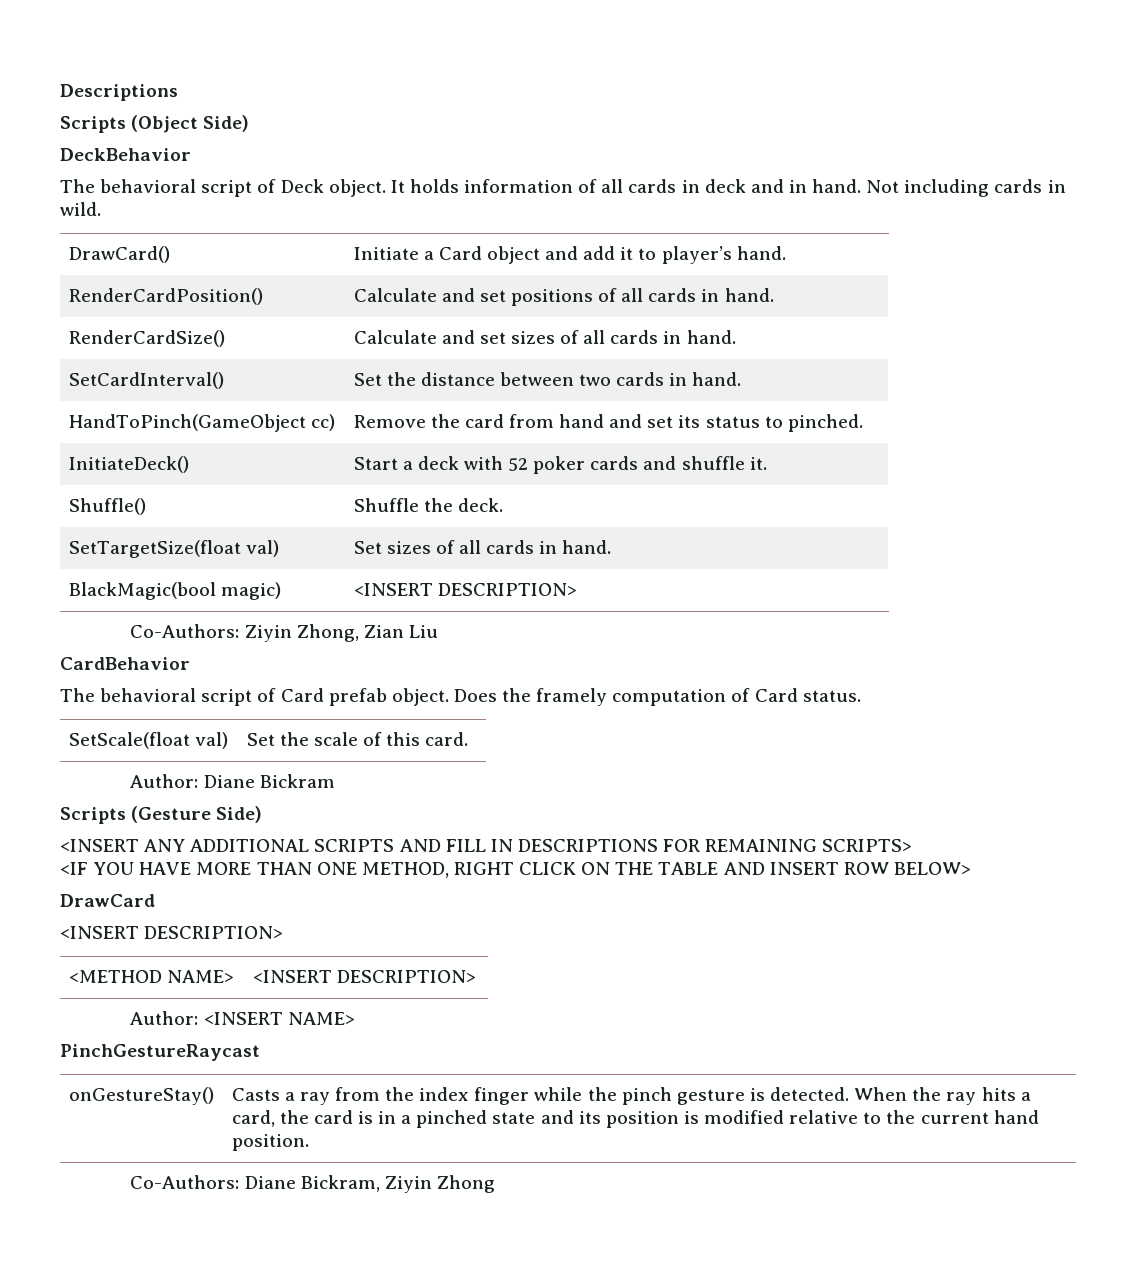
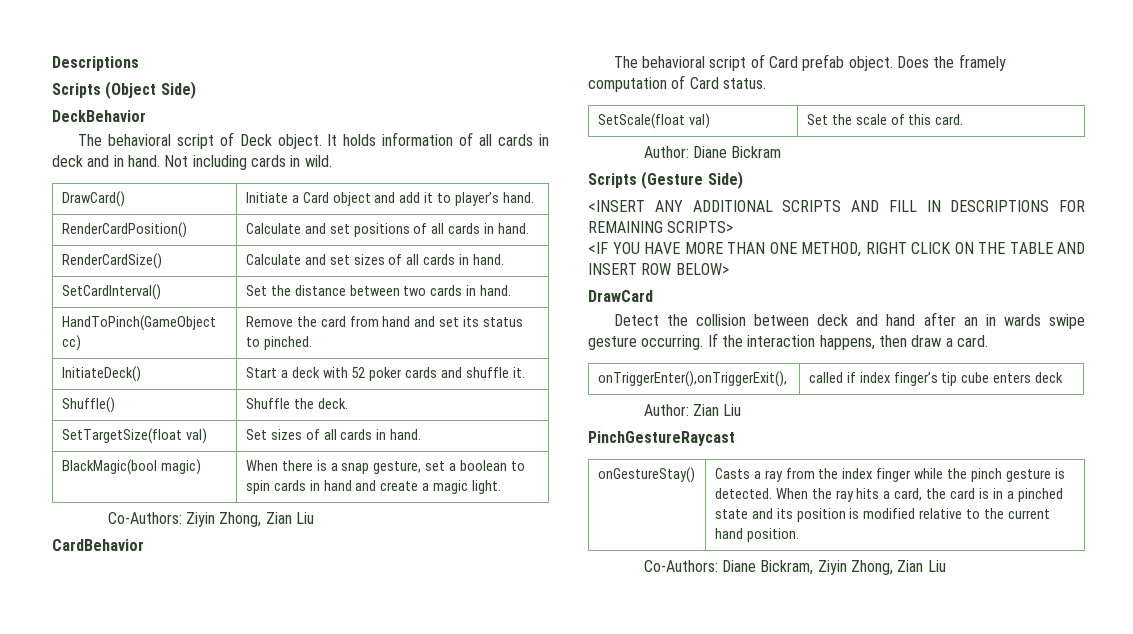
- BlackMagic(bool magic) | <INSERT DESCRIPTION>
+ BlackMagic(bool magic) | When there is a snap gesture, set a boolean to spin cards in hand and create a magic light.
  DrawCard
- <INSERT DESCRIPTION>
- <METHOD NAME> | <INSERT DESCRIPTION>
- Author: <INSERT NAME>
+ Detect the collision between deck and hand after an in wards swipe gesture occurring. If the interaction happens, then draw a card.
+ onTriggerEnter(),onTriggerExit(), | called if index finger’s tip cube enters deck
+ Author: Zian Liu
- Co-Authors: Diane Bickram, Ziyin Zhong
+ Co-Authors: Diane Bickram, Ziyin Zhong, Zian Liu

